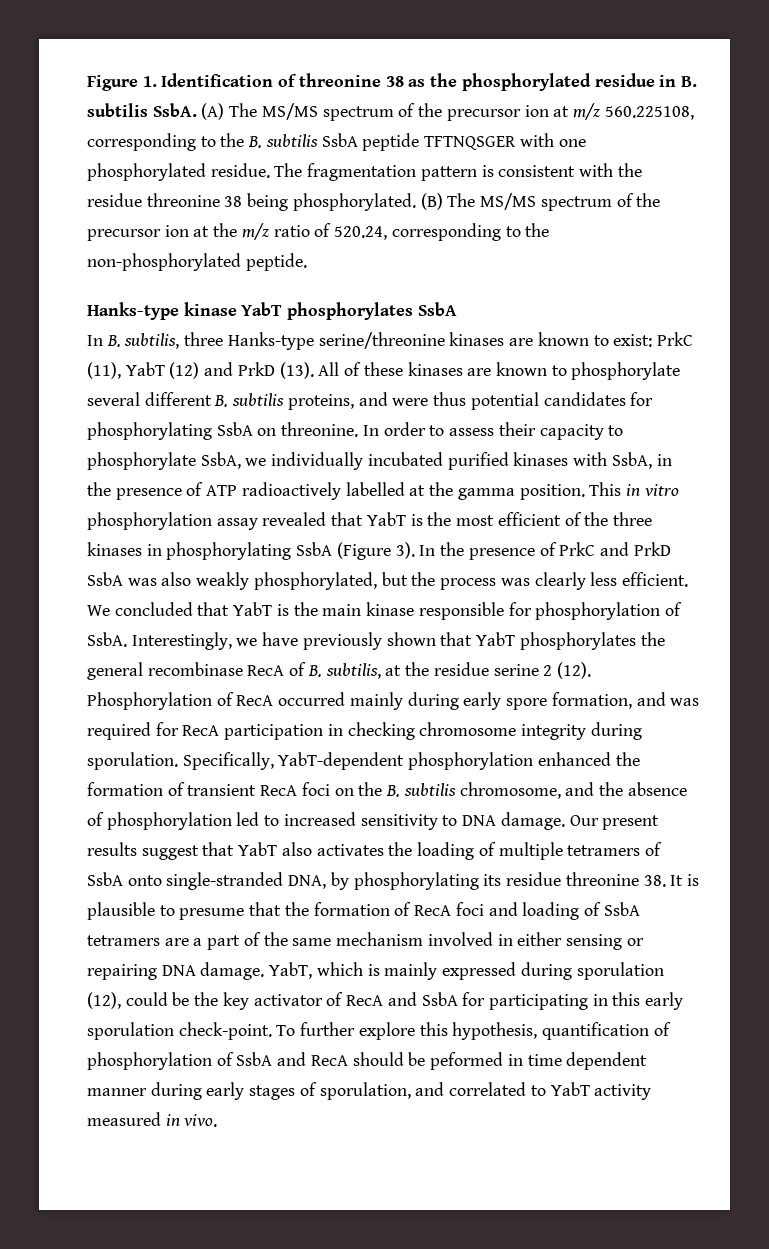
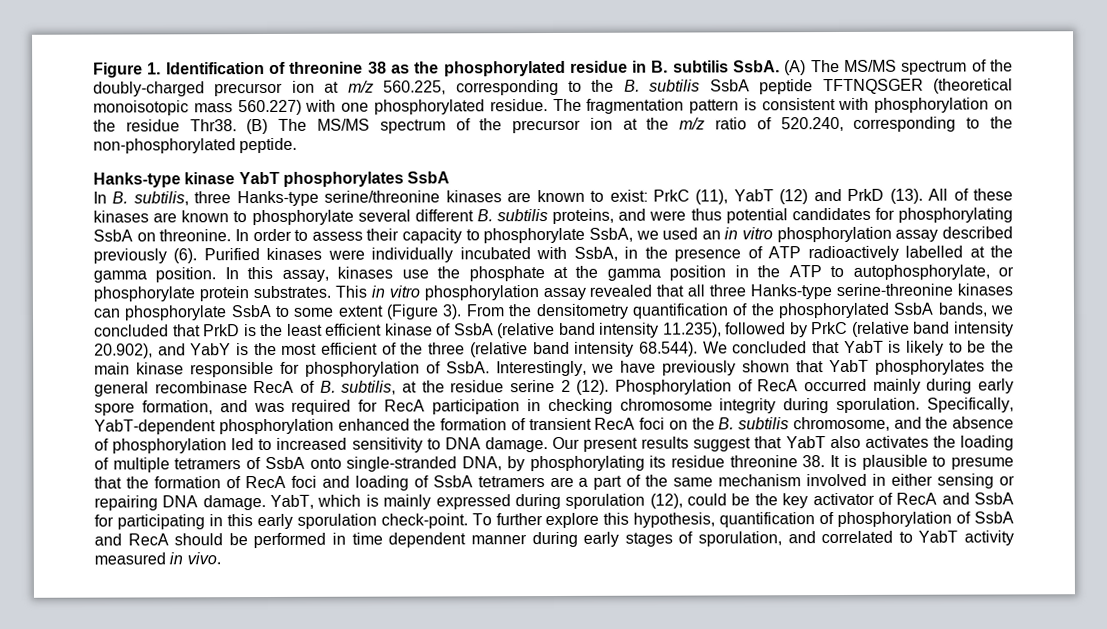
- (A) The MS/MS spectrum of the precursor ion at m/z 560.225108, corresponding to the B. subtilis SsbA peptide TFTNQSGER with one phosphorylated residue.
+ (A) The MS/MS spectrum of the doubly-charged precursor ion at m/z 560.225, corresponding to the B. subtilis SsbA peptide TFTNQSGER (theoretical monoisotopic mass 560.227) with one phosphorylated residue.
- The fragmentation pattern is consistent with the residue threonine 38 being phosphorylated.
+ The fragmentation pattern is consistent with phosphorylation on the residue Thr38.
- (B) The MS/MS spectrum of the precursor ion at the m/z ratio of 520.24, corresponding to the non-phosphorylated peptide.
+ (B) The MS/MS spectrum of the precursor ion at the m/z ratio of 520.240, corresponding to the non-phosphorylated peptide.
- In order to assess their capacity to phosphorylate SsbA, we individually incubated purified kinases with SsbA, in the presence of ATP radioactively labelled at the gamma position.
+ In order to assess their capacity to phosphorylate SsbA, we used an in vitro phosphorylation assay described previously (6). Purified kinases were individually incubated with SsbA, in the presence of ATP radioactively labelled at the gamma position.
+ In this assay, kinases use the phosphate at the gamma position in the ATP to autophosphorylate, or phosphorylate protein substrates.
- This in vitro phosphorylation assay revealed that YabT is the most efficient of the three kinases in phosphorylating SsbA (Figure 3). In the presence of PrkC and PrkD SsbA was also weakly phosphorylated, but the process was clearly less efficient. We concluded that YabT is the main kinase responsible for phosphorylation of SsbA.
+ This in vitro phosphorylation assay revealed that all three Hanks-type serine-threonine kinases can phosphorylate SsbA to some extent (Figure 3). From the densitometry quantification of the phosphorylated SsbA bands, we concluded that PrkD is the least efficient kinase of SsbA (relative band intensity 11.235), followed by PrkC (relative band intensity 20.902), and YabY is the most efficient of the three (relative band intensity 68.544). We concluded that YabT is likely to be the main kinase responsible for phosphorylation of SsbA.
- To further explore this hypothesis, quantification of phosphorylation of SsbA and RecA should be peformed in time dependent manner during early stages of sporulation, and correlated to YabT activity measured in vivo.
+ To further explore this hypothesis, quantification of phosphorylation of SsbA and RecA should be performed in time dependent manner during early stages of sporulation, and correlated to YabT activity measured in vivo.

